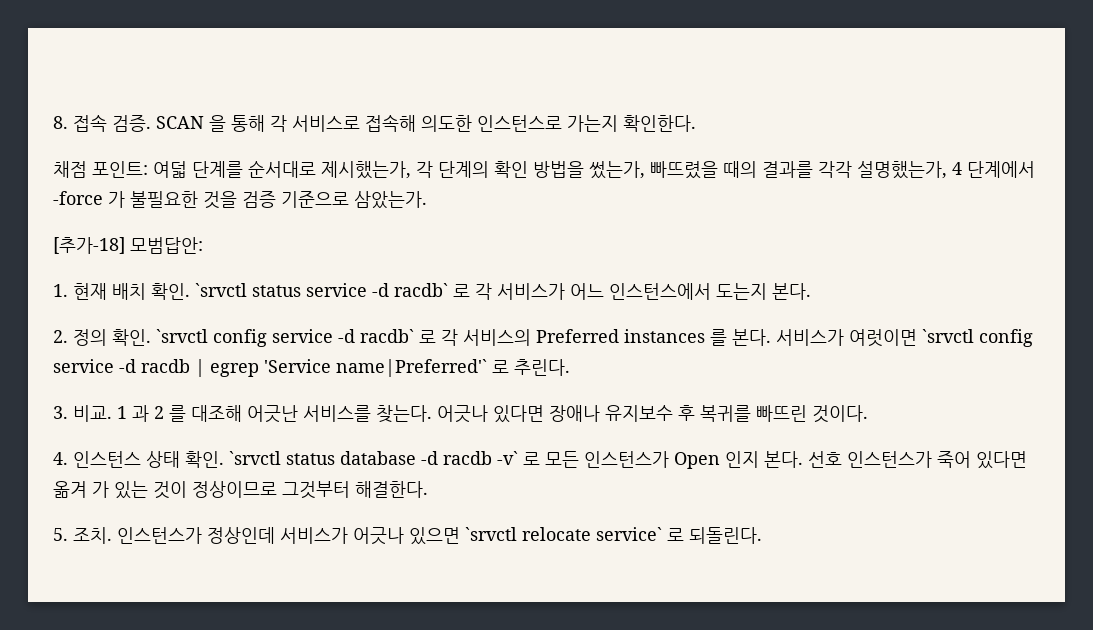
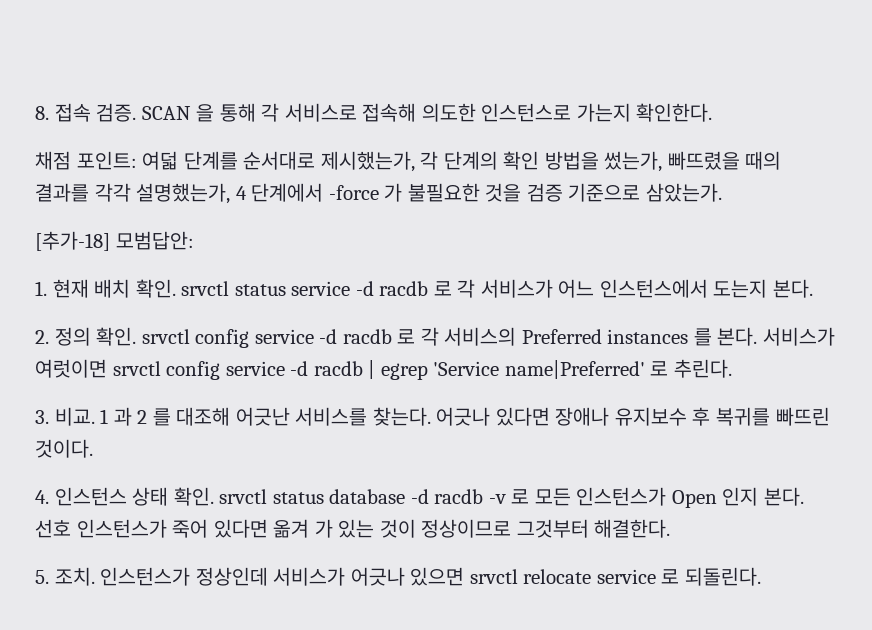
- 1. 현재 배치 확인. `srvctl status service -d racdb` 로 각 서비스가 어느 인스턴스에서 도는지 본다.
+ 1. 현재 배치 확인. srvctl status service -d racdb 로 각 서비스가 어느 인스턴스에서 도는지 본다.
- 2. 정의 확인. `srvctl config service -d racdb` 로 각 서비스의 Preferred instances 를 본다.
+ 2. 정의 확인. srvctl config service -d racdb 로 각 서비스의 Preferred instances 를 본다.
- 서비스가 여럿이면 `srvctl config service -d racdb | egrep 'Service name|Preferred'` 로 추린다.
+ 서비스가 여럿이면 srvctl config service -d racdb | egrep 'Service name|Preferred' 로 추린다.
- 4. 인스턴스 상태 확인. `srvctl status database -d racdb -v` 로 모든 인스턴스가 Open 인지 본다.
+ 4. 인스턴스 상태 확인. srvctl status database -d racdb -v 로 모든 인스턴스가 Open 인지 본다.
- 인스턴스가 정상인데 서비스가 어긋나 있으면 `srvctl relocate service` 로 되돌린다.
+ 인스턴스가 정상인데 서비스가 어긋나 있으면 srvctl relocate service 로 되돌린다.

